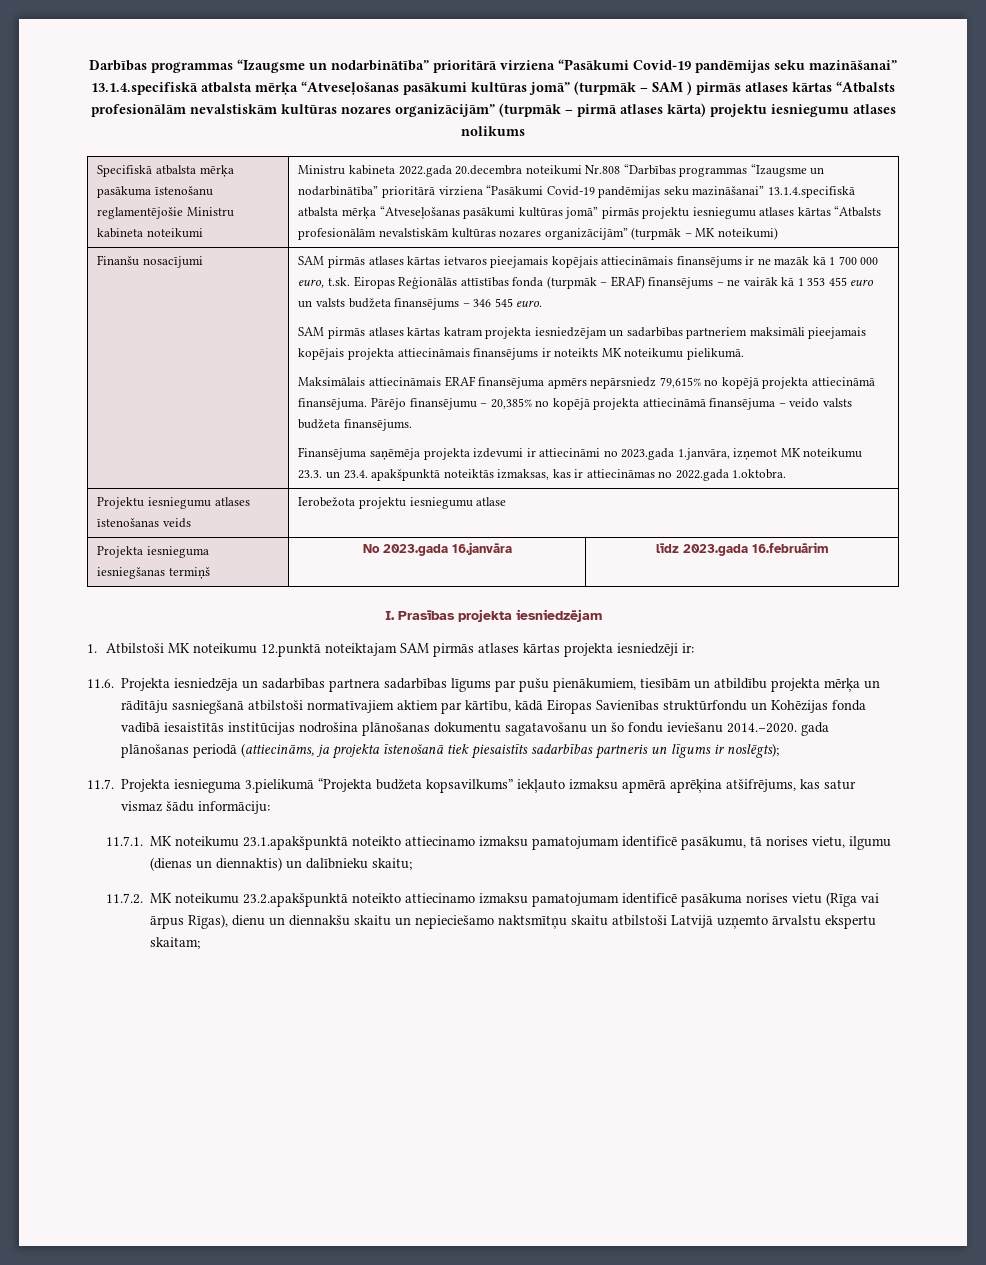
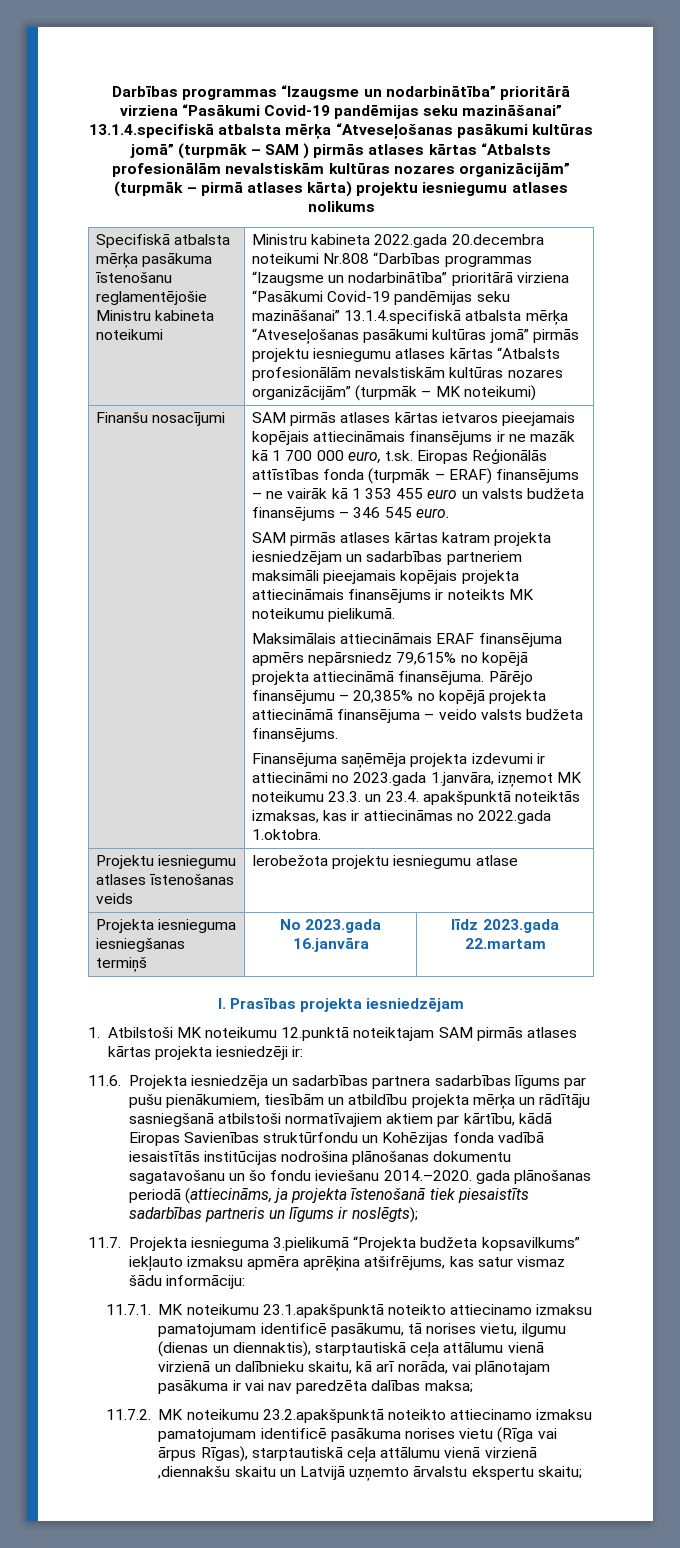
- Projekta iesnieguma iesniegšanas termiņš | No 2023.gada 16.janvāra | līdz 2023.gada 16.februārim
+ Projekta iesnieguma iesniegšanas termiņš | No 2023.gada 16.janvāra | līdz 2023.gada 22.martam
- 11.7. Projekta iesnieguma 3.pielikumā “Projekta budžeta kopsavilkums” iekļauto izmaksu apmērā aprēķina atšifrējums, kas satur vismaz šādu informāciju:
+ 11.7. Projekta iesnieguma 3.pielikumā “Projekta budžeta kopsavilkums” iekļauto izmaksu apmēra aprēķina atšifrējums, kas satur vismaz šādu informāciju:
- 11.7.1. MK noteikumu 23.1.apakšpunktā noteikto attiecinamo izmaksu pamatojumam identificē pasākumu, tā norises vietu, ilgumu (dienas un diennaktis) un dalībnieku skaitu;
+ 11.7.1. MK noteikumu 23.1.apakšpunktā noteikto attiecinamo izmaksu pamatojumam identificē pasākumu, tā norises vietu, ilgumu (dienas un diennaktis), starptautiskā ceļa attālumu vienā virzienā un dalībnieku skaitu, kā arī norāda, vai plānotajam pasākuma ir vai nav paredzēta dalības maksa;
- 11.7.2. MK noteikumu 23.2.apakšpunktā noteikto attiecinamo izmaksu pamatojumam identificē pasākuma norises vietu (Rīga vai ārpus Rīgas), dienu un diennakšu skaitu un nepieciešamo naktsmītņu skaitu atbilstoši Latvijā uzņemto ārvalstu ekspertu skaitam;
+ 11.7.2. MK noteikumu 23.2.apakšpunktā noteikto attiecinamo izmaksu pamatojumam identificē pasākuma norises vietu (Rīga vai ārpus Rīgas), starptautiskā ceļa attālumu vienā virzienā ,diennakšu skaitu un Latvijā uzņemto ārvalstu ekspertu skaitu;

